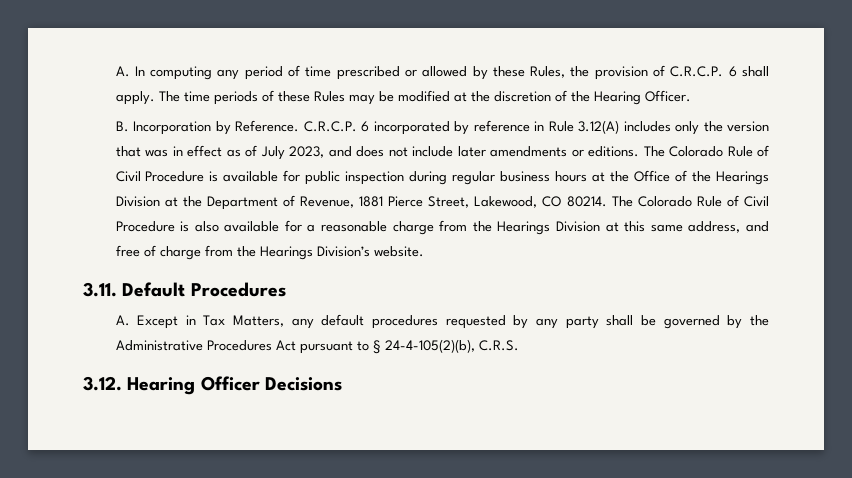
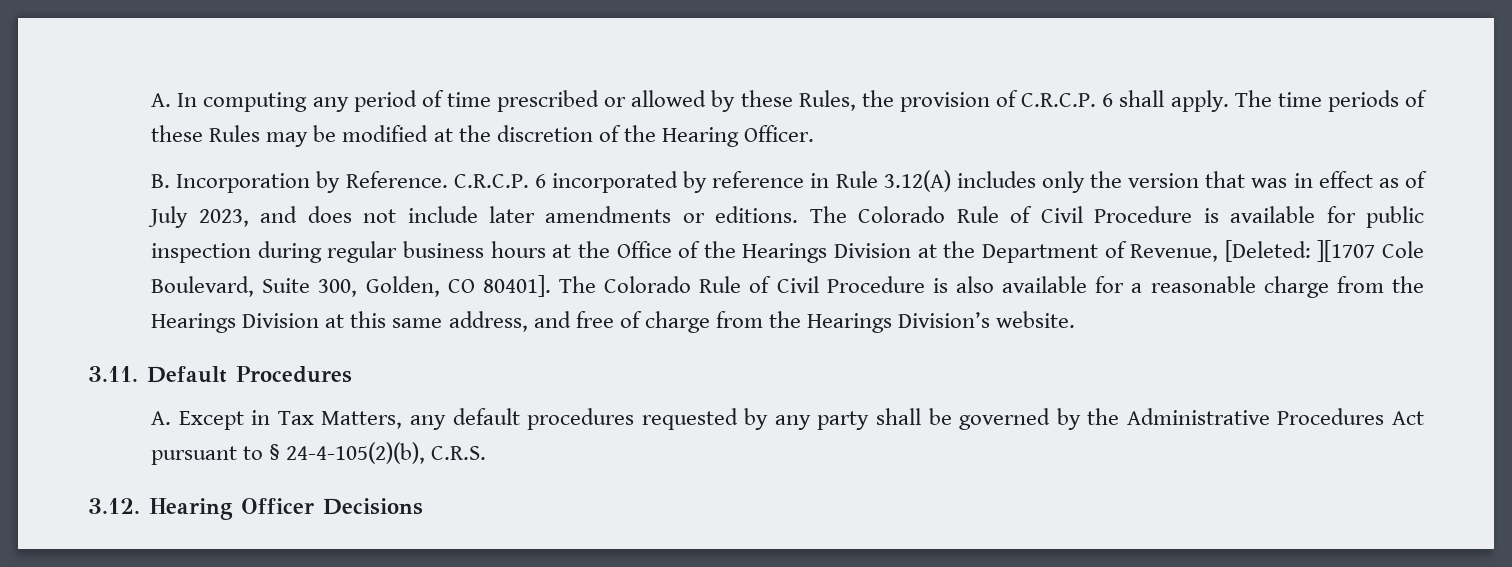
- The Colorado Rule of Civil Procedure is available for public inspection during regular business hours at the Office of the Hearings Division at the Department of Revenue, 1881 Pierce Street, Lakewood, CO 80214.
+ The Colorado Rule of Civil Procedure is available for public inspection during regular business hours at the Office of the Hearings Division at the Department of Revenue, [Deleted: ][1707 Cole Boulevard, Suite 300, Golden, CO 80401].

